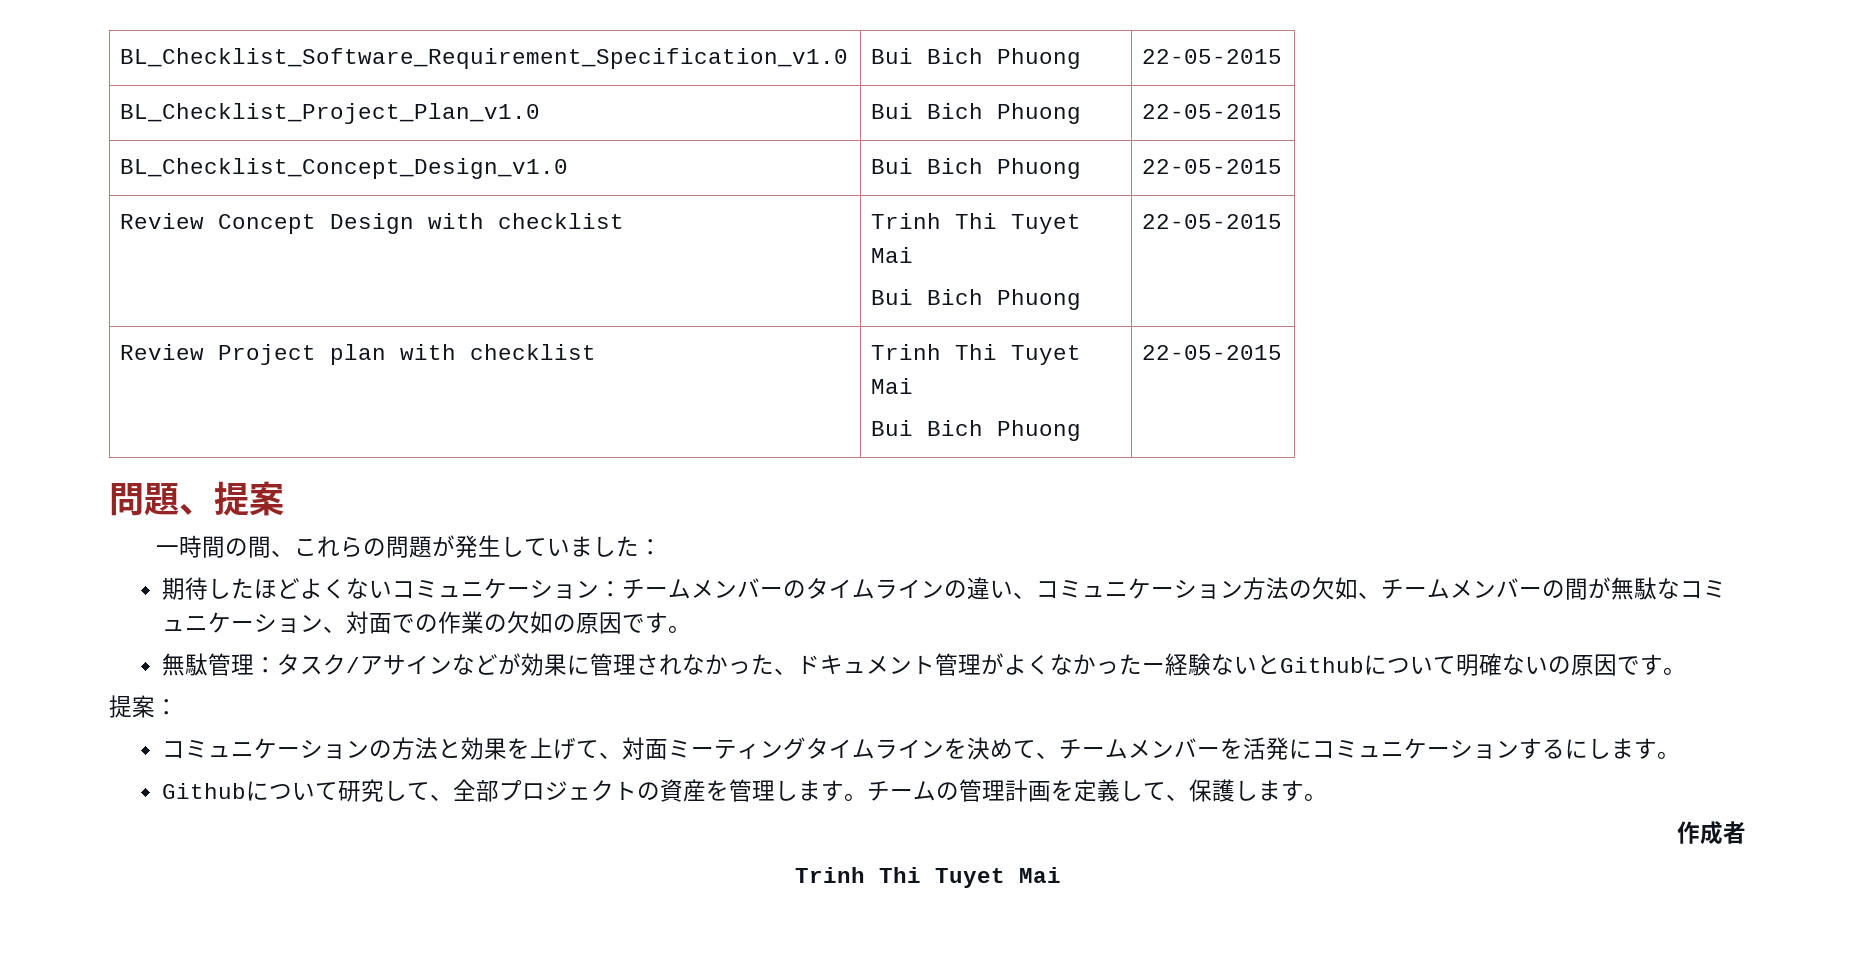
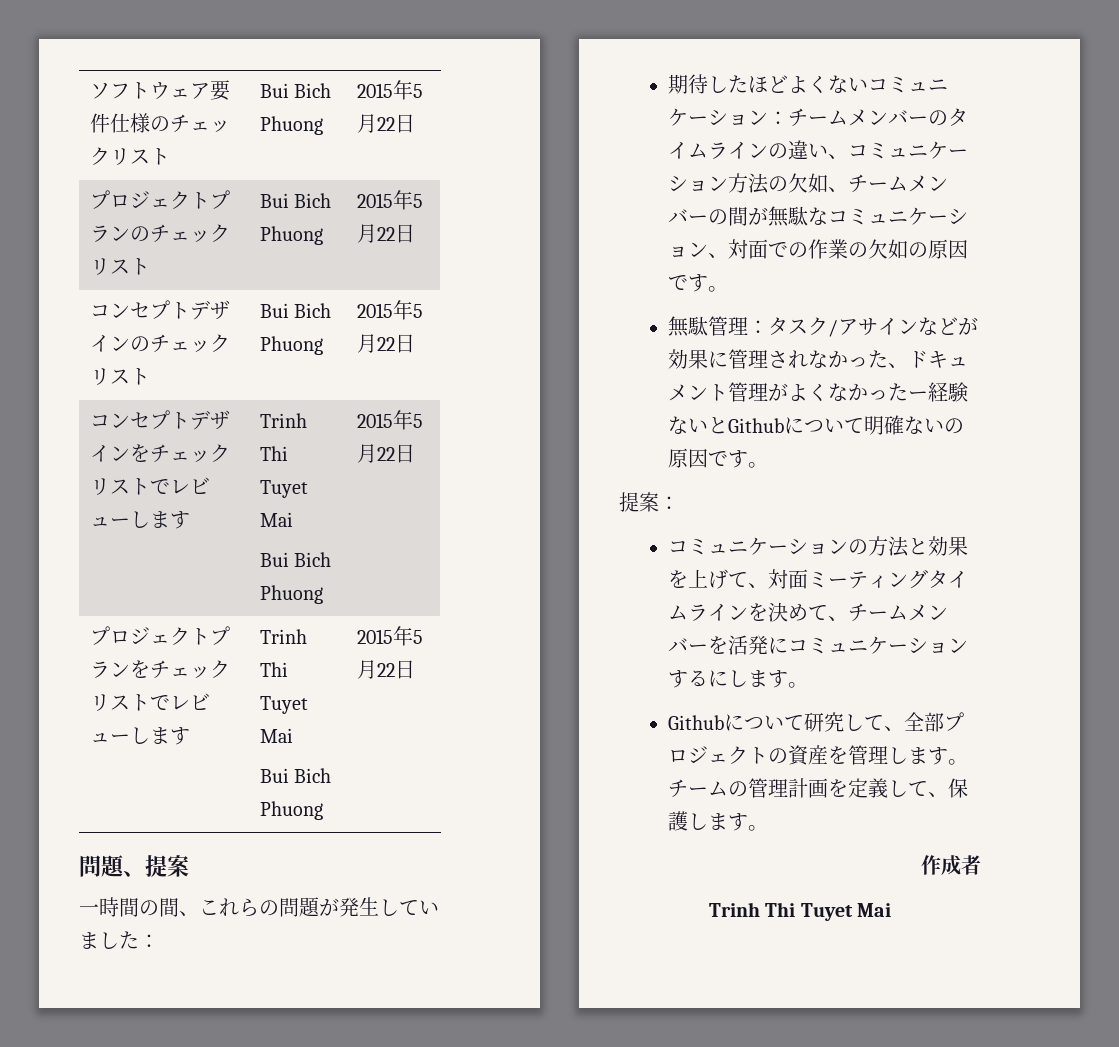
- BL_Checklist_Software_Requirement_Specification_v1.0 | Bui Bich Phuong | 22-05-2015
- BL_Checklist_Project_Plan_v1.0 | Bui Bich Phuong | 22-05-2015
- BL_Checklist_Concept_Design_v1.0 | Bui Bich Phuong | 22-05-2015
- Review Concept Design with checklist | Trinh Thi Tuyet Mai
- Bui Bich Phuong | 22-05-2015
- Review Project plan with checklist | Trinh Thi Tuyet Mai
- Bui Bich Phuong | 22-05-2015
+ ソフトウェア要件仕様のチェックリスト | Bui Bich Phuong | 2015年5月22日
+ プロジェクトプランのチェックリスト | Bui Bich Phuong | 2015年5月22日
+ コンセプトデザインのチェックリスト | Bui Bich Phuong | 2015年5月22日
+ コンセプトデザインをチェックリストでレビューします | Trinh Thi Tuyet Mai
+ Bui Bich Phuong | 2015年5月22日
+ プロジェクトプランをチェックリストでレビューします | Trinh Thi Tuyet Mai
+ Bui Bich Phuong | 2015年5月22日

